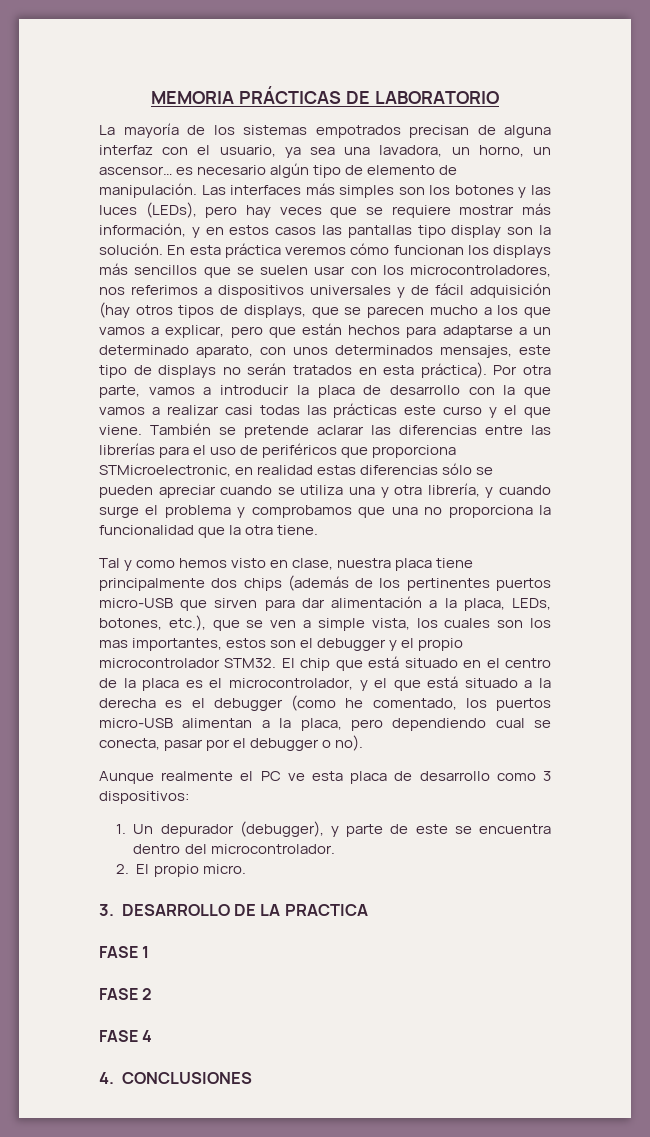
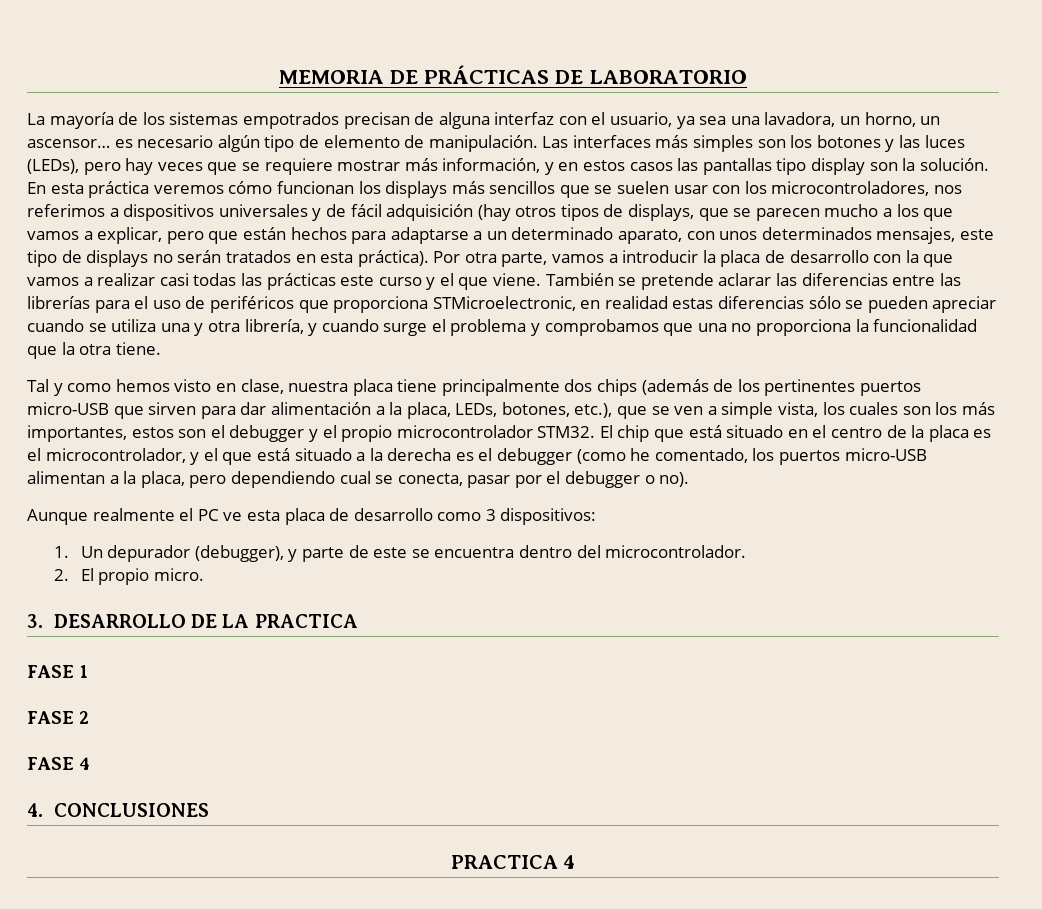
- MEMORIA PRÁCTICAS DE LABORATORIO
+ MEMORIA DE PRÁCTICAS DE LABORATORIO
- Tal y como hemos visto en clase, nuestra placa tiene principalmente dos chips (además de los pertinentes puertos micro-USB que sirven para dar alimentación a la placa, LEDs, botones, etc.), que se ven a simple vista, los cuales son los mas importantes, estos son el debugger y el propio microcontrolador STM32.
+ Tal y como hemos visto en clase, nuestra placa tiene principalmente dos chips (además de los pertinentes puertos micro-USB que sirven para dar alimentación a la placa, LEDs, botones, etc.), que se ven a simple vista, los cuales son los más importantes, estos son el debugger y el propio microcontrolador STM32.
+ PRACTICA 4

